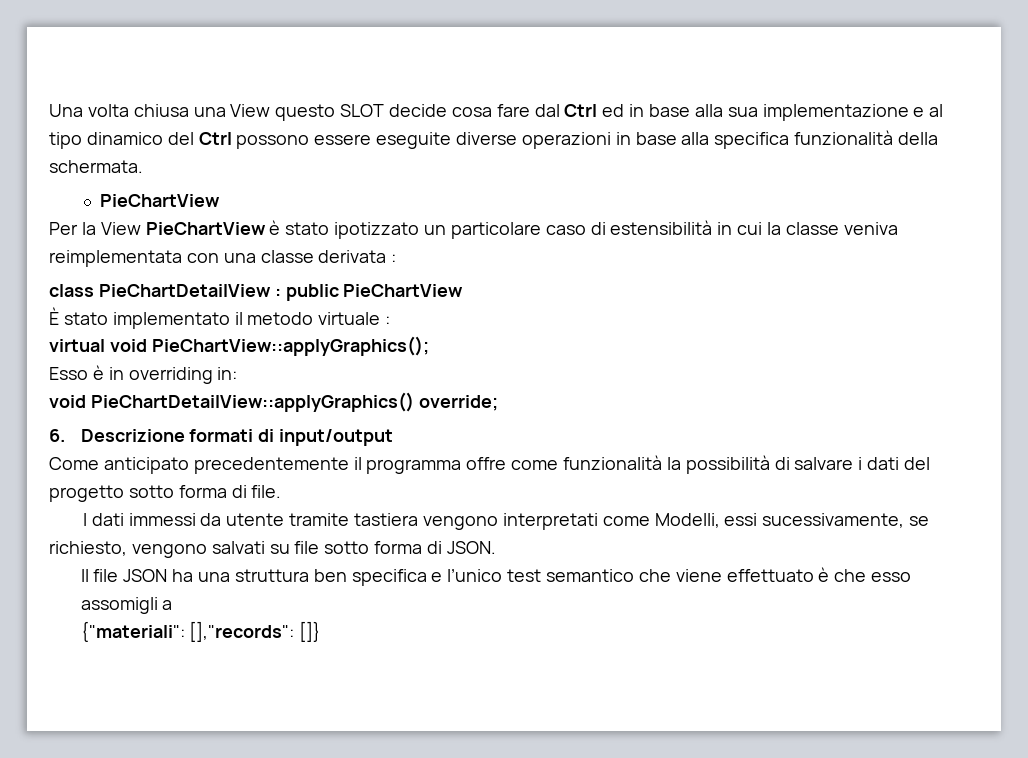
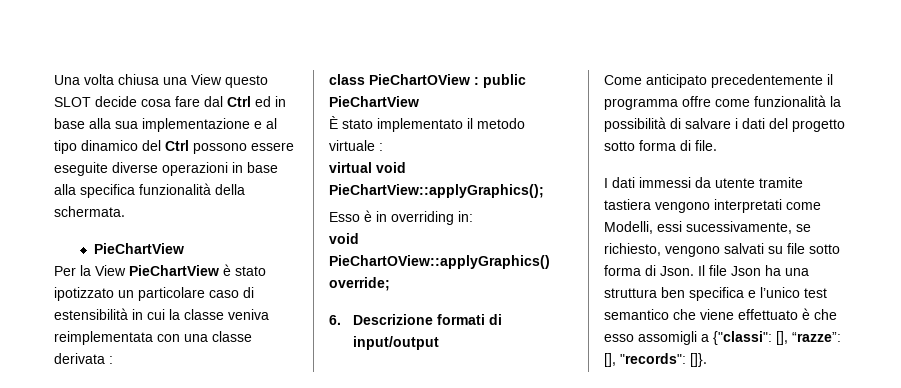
- class PieChartDetailView : public PieChartView
+ class PieChartOView : public PieChartView
- void PieChartDetailView::applyGraphics() override;
+ void PieChartOView::applyGraphics() override;
- I dati immessi da utente tramite tastiera vengono interpretati come Modelli, essi sucessivamente, se richiesto, vengono salvati su file sotto forma di JSON.
- Il file JSON ha una struttura ben specifica e l’unico test semantico che viene effettuato è che esso assomigli a
- {"materiali": [],"records": []}
+ I dati immessi da utente tramite tastiera vengono interpretati come Modelli, essi sucessivamente, se richiesto, vengono salvati su file sotto forma di Json. Il file Json ha una struttura ben specifica e l’unico test semantico che viene effettuato è che esso assomigli a {"classi": [], “razze”: [], "records": []}.

